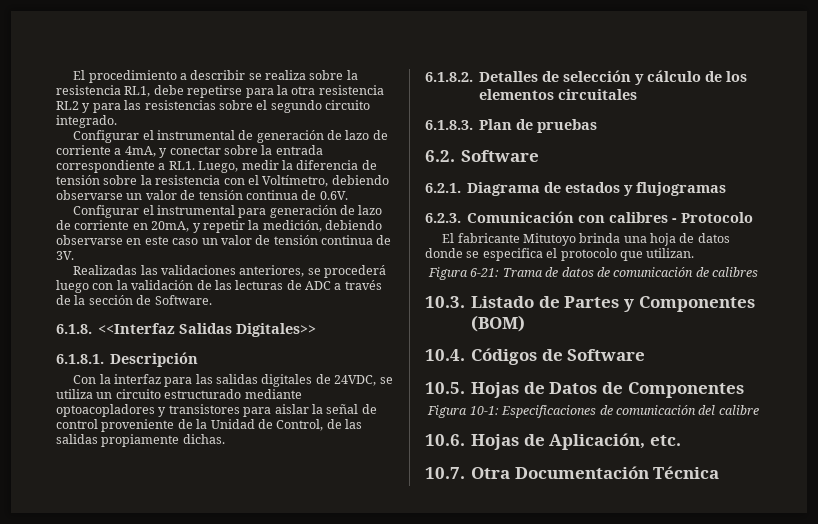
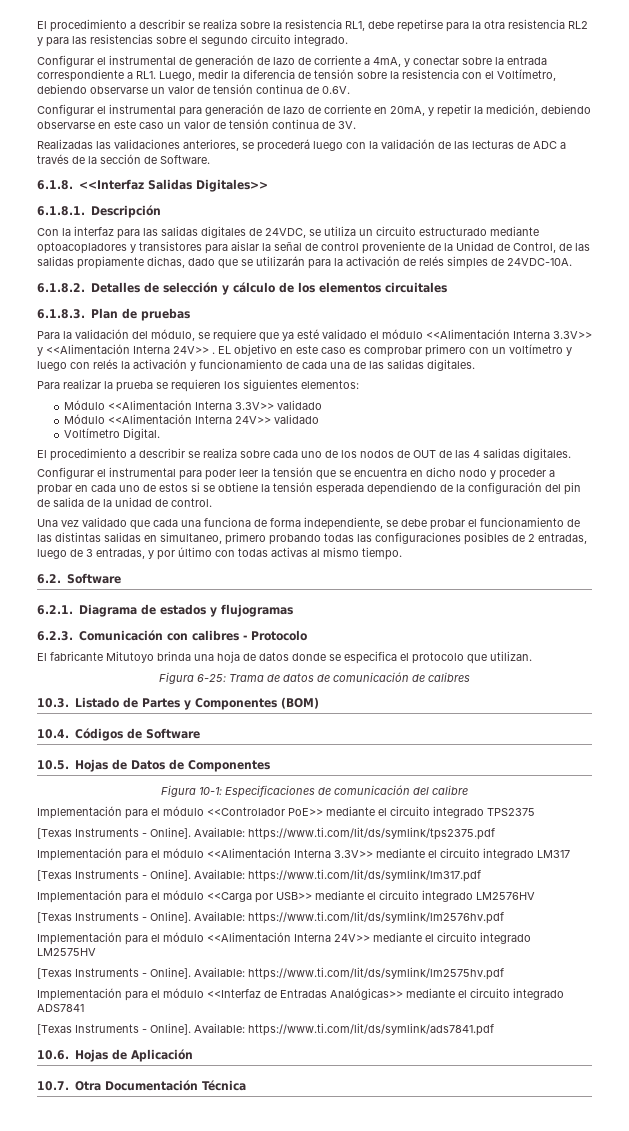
- Con la interfaz para las salidas digitales de 24VDC, se utiliza un circuito estructurado mediante optoacopladores y transistores para aislar la señal de control proveniente de la Unidad de Control, de las salidas propiamente dichas.
+ Con la interfaz para las salidas digitales de 24VDC, se utiliza un circuito estructurado mediante optoacopladores y transistores para aislar la señal de control proveniente de la Unidad de Control, de las salidas propiamente dichas, dado que se utilizarán para la activación de relés simples de 24VDC-10A.
+ Para la validación del módulo, se requiere que ya esté validado el módulo <<Alimentación Interna 3.3V>> y <<Alimentación Interna 24V>> . EL objetivo en este caso es comprobar primero con un voltímetro y luego con relés la activación y funcionamiento de cada una de las salidas digitales.
+ Para realizar la prueba se requieren los siguientes elementos:
+ Módulo <<Alimentación Interna 3.3V>> validado
+ Módulo <<Alimentación Interna 24V>> validado
+ Voltímetro Digital.
+ El procedimiento a describir se realiza sobre cada uno de los nodos de OUT de las 4 salidas digitales.
+ Configurar el instrumental para poder leer la tensión que se encuentra en dicho nodo y proceder a probar en cada uno de estos si se obtiene la tensión esperada dependiendo de la configuración del pin de salida de la unidad de control.
+ Una vez validado que cada una funciona de forma independiente, se debe probar el funcionamiento de las distintas salidas en simultaneo, primero probando todas las configuraciones posibles de 2 entradas, luego de 3 entradas, y por último con todas activas al mismo tiempo.
- Figura 6-21: Trama de datos de comunicación de calibres
+ Figura 6-25: Trama de datos de comunicación de calibres
+ Implementación para el módulo <<Controlador PoE>> mediante el circuito integrado TPS2375
+ [Texas Instruments - Online]. Available: https://www.ti.com/lit/ds/symlink/tps2375.pdf
+ Implementación para el módulo <<Alimentación Interna 3.3V>> mediante el circuito integrado LM317
+ [Texas Instruments - Online]. Available: https://www.ti.com/lit/ds/symlink/lm317.pdf
+ Implementación para el módulo <<Carga por USB>> mediante el circuito integrado LM2576HV
+ [Texas Instruments - Online]. Available: https://www.ti.com/lit/ds/symlink/lm2576hv.pdf
+ Implementación para el módulo <<Alimentación Interna 24V>> mediante el circuito integrado LM2575HV
+ [Texas Instruments - Online]. Available: https://www.ti.com/lit/ds/symlink/lm2575hv.pdf
+ Implementación para el módulo <<Interfaz de Entradas Analógicas>> mediante el circuito integrado ADS7841
+ [Texas Instruments - Online]. Available: https://www.ti.com/lit/ds/symlink/ads7841.pdf
- 10.6. Hojas de Aplicación, etc.
+ 10.6. Hojas de Aplicación

